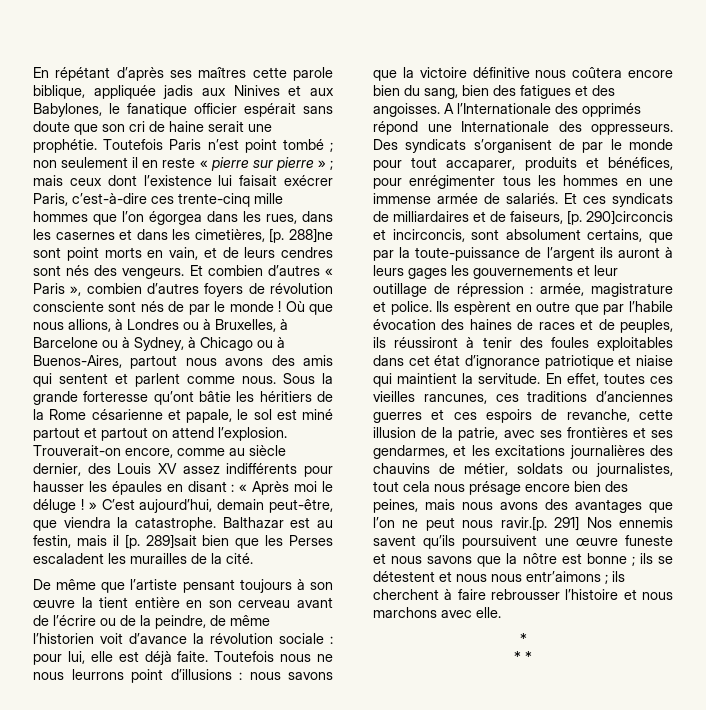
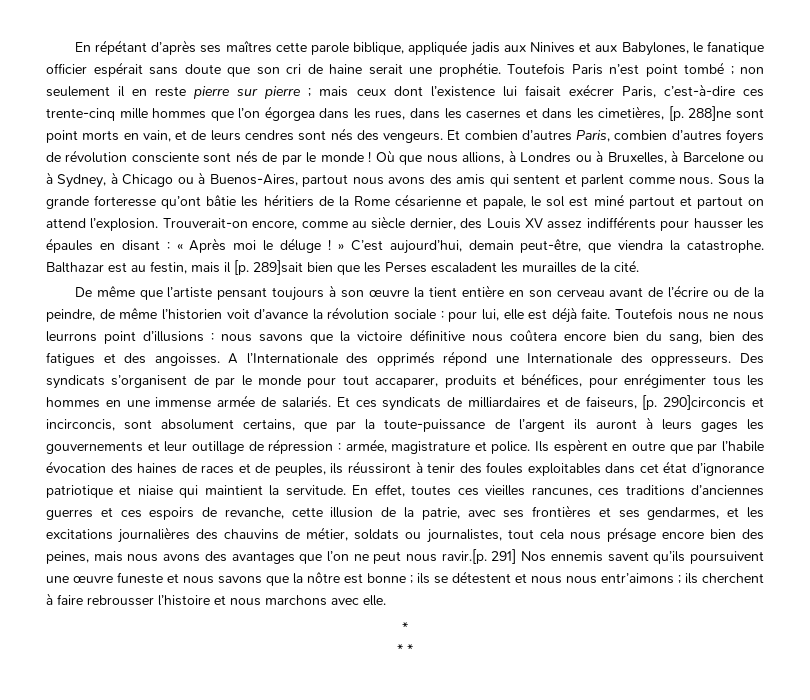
- Toutefois Paris n’est point tombé ; non seulement il en reste « pierre sur pierre » ; mais ceux dont l’existence lui faisait exécrer Paris, c’est-à-dire ces trente-cinq mille hommes que l’on égorgea dans les rues, dans les casernes et dans les cimetières, [p. 288]ne sont point morts en vain, et de leurs cendres sont nés des vengeurs.
+ Toutefois Paris n’est point tombé ; non seulement il en reste pierre sur pierre ; mais ceux dont l’existence lui faisait exécrer Paris, c’est-à-dire ces trente-cinq mille hommes que l’on égorgea dans les rues, dans les casernes et dans les cimetières, [p. 288]ne sont point morts en vain, et de leurs cendres sont nés des vengeurs.
- Et combien d’autres « Paris », combien d’autres foyers de révolution consciente sont nés de par le monde !
+ Et combien d’autres Paris, combien d’autres foyers de révolution consciente sont nés de par le monde !

